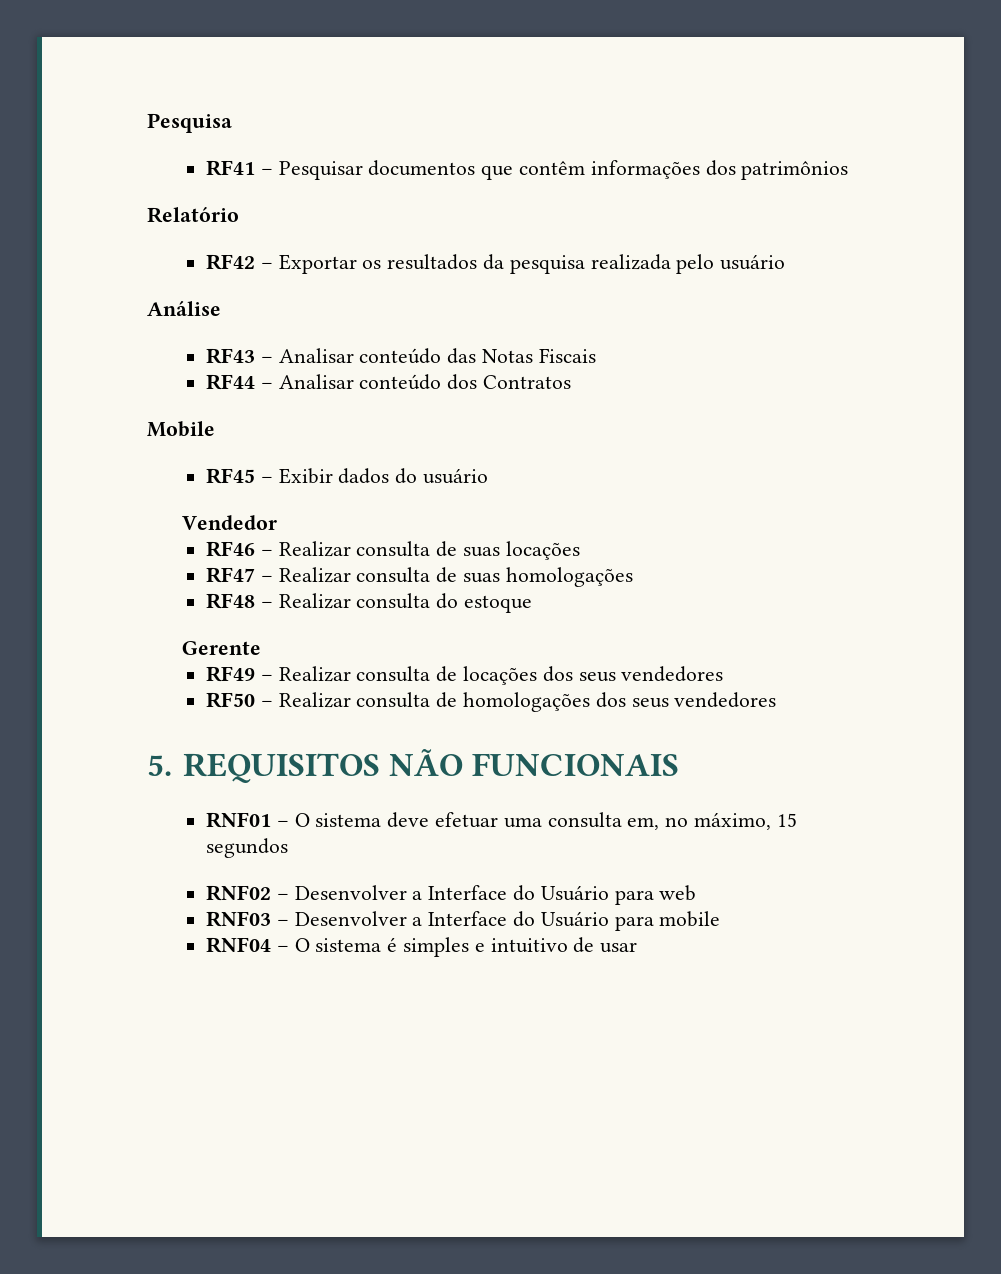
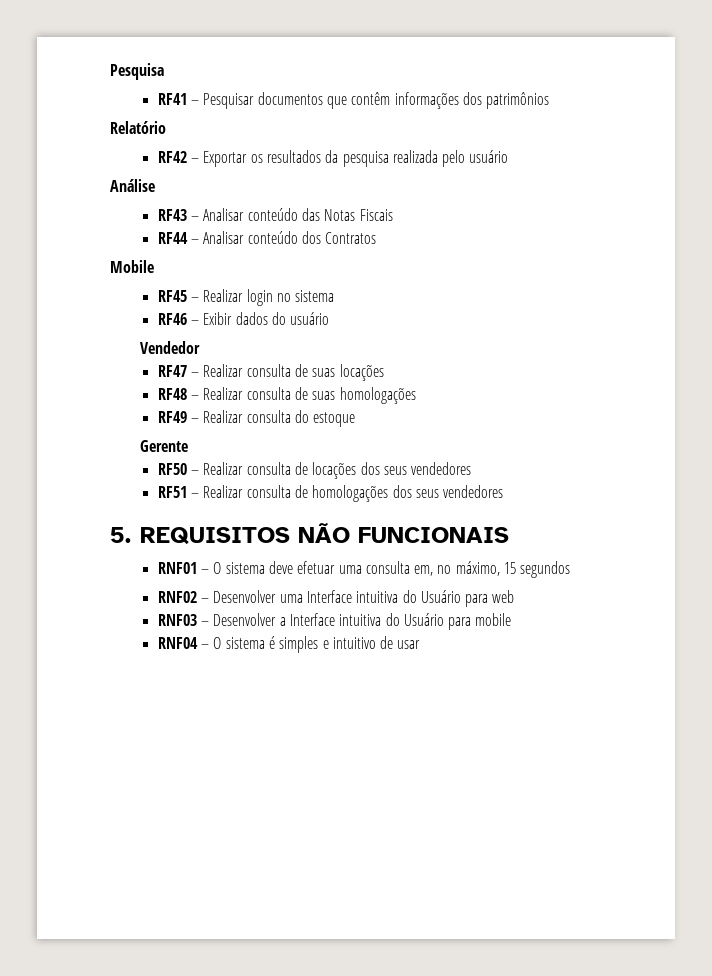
- RF45 – Exibir dados do usuário
+ RF45 – Realizar login no sistema
+ RF46 – Exibir dados do usuário
- RF46 – Realizar consulta de suas locações
+ RF47 – Realizar consulta de suas locações
- RF47 – Realizar consulta de suas homologações
+ RF48 – Realizar consulta de suas homologações
- RF48 – Realizar consulta do estoque
+ RF49 – Realizar consulta do estoque
- RF49 – Realizar consulta de locações dos seus vendedores
+ RF50 – Realizar consulta de locações dos seus vendedores
- RF50 – Realizar consulta de homologações dos seus vendedores
+ RF51 – Realizar consulta de homologações dos seus vendedores
- RNF02 – Desenvolver a Interface do Usuário para web
+ RNF02 – Desenvolver uma Interface intuitiva do Usuário para web
- RNF03 – Desenvolver a Interface do Usuário para mobile
+ RNF03 – Desenvolver a Interface intuitiva do Usuário para mobile

